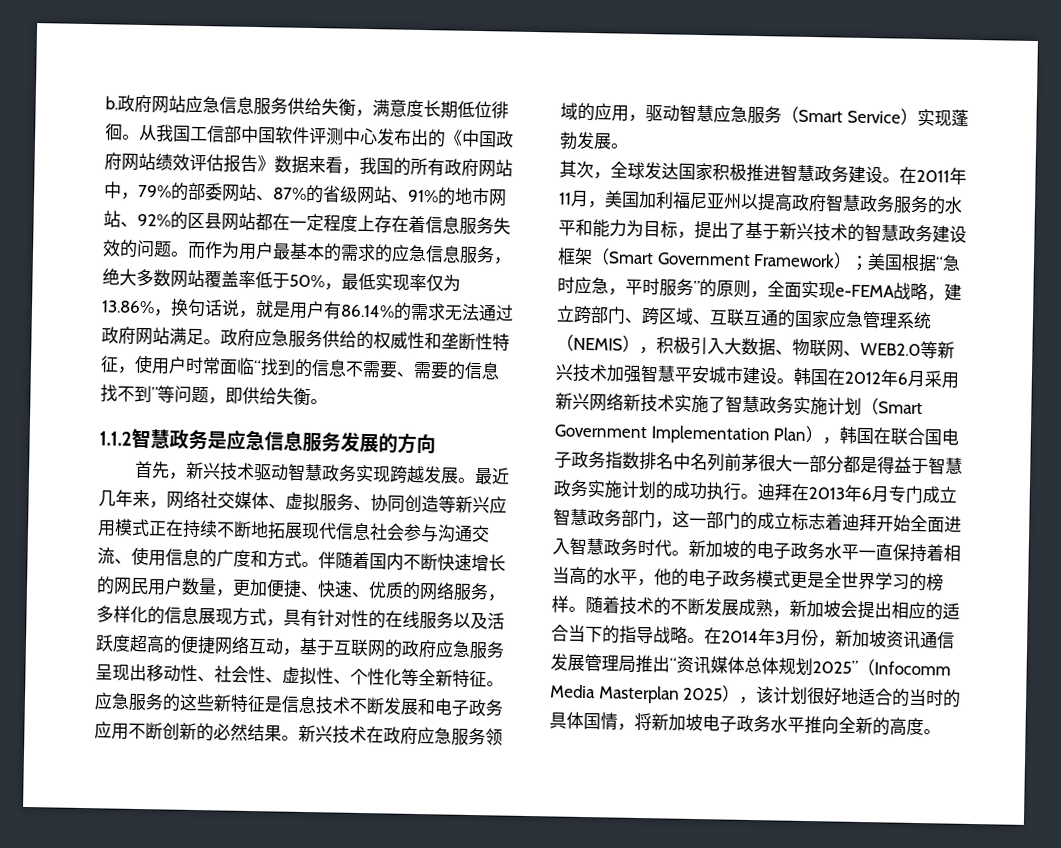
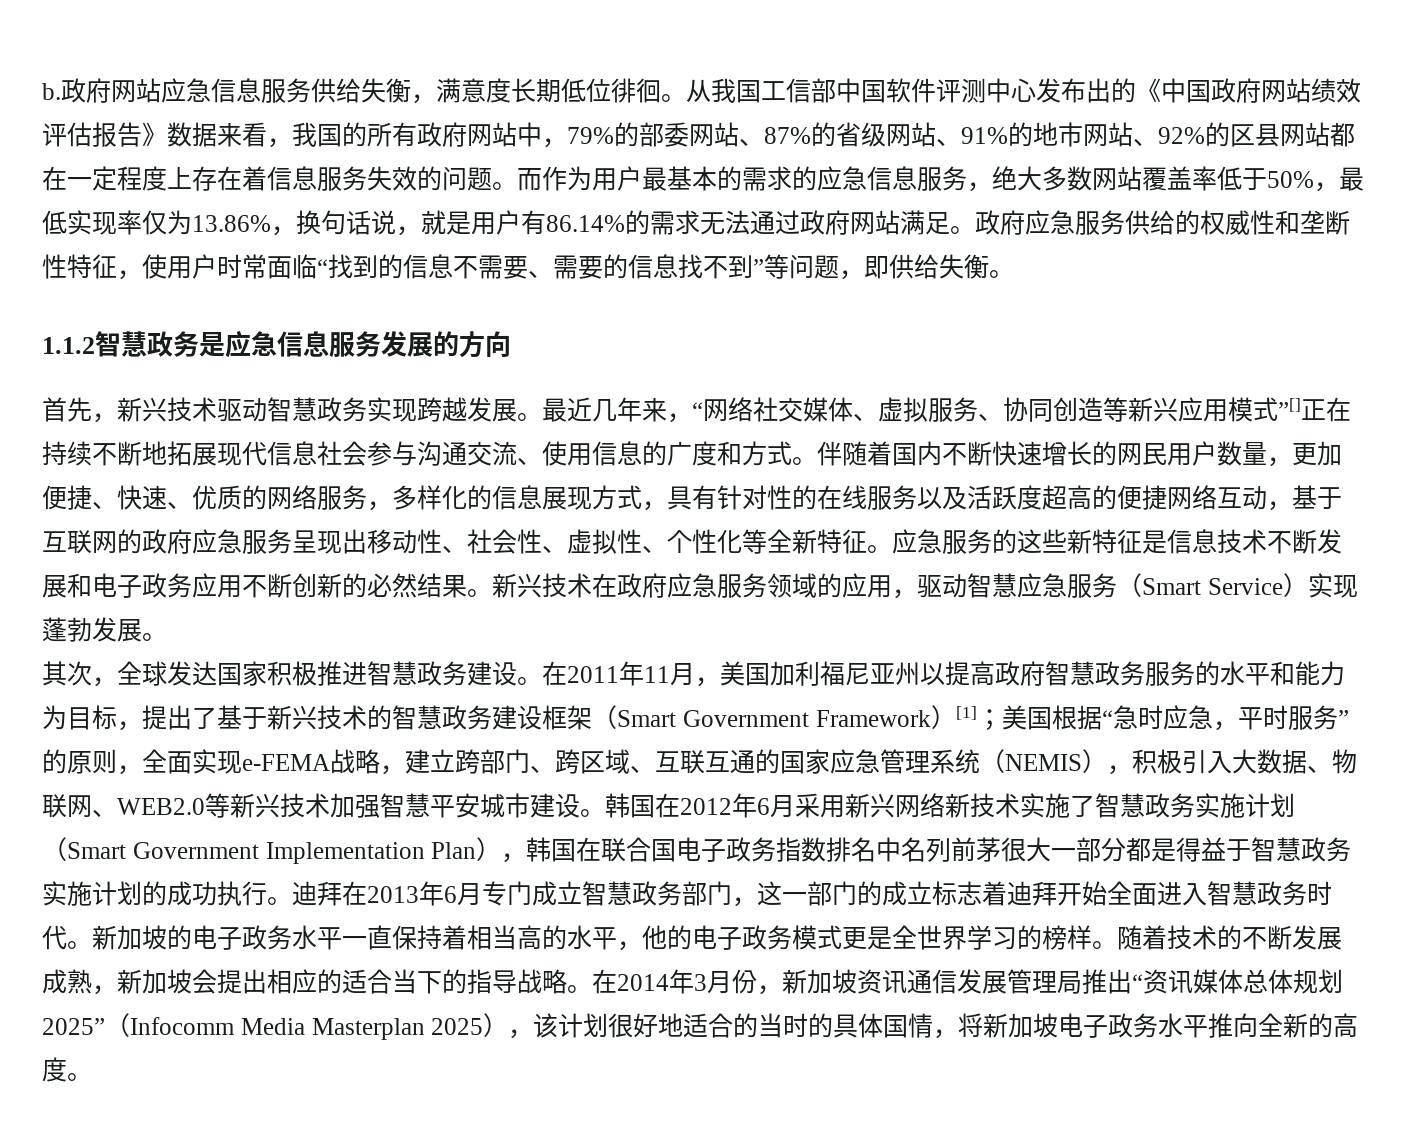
- 最近几年来，网络社交媒体、虚拟服务、协同创造等新兴应用模式正在持续不断地拓展现代信息社会参与沟通交流、使用信息的广度和方式。
+ 最近几年来，“网络社交媒体、虚拟服务、协同创造等新兴应用模式”[]正在持续不断地拓展现代信息社会参与沟通交流、使用信息的广度和方式。
- 在2011年11月，美国加利福尼亚州以提高政府智慧政务服务的水平和能力为目标，提出了基于新兴技术的智慧政务建设框架（Smart Government Framework）；
+ 在2011年11月，美国加利福尼亚州以提高政府智慧政务服务的水平和能力为目标，提出了基于新兴技术的智慧政务建设框架（Smart Government Framework）[1]；

